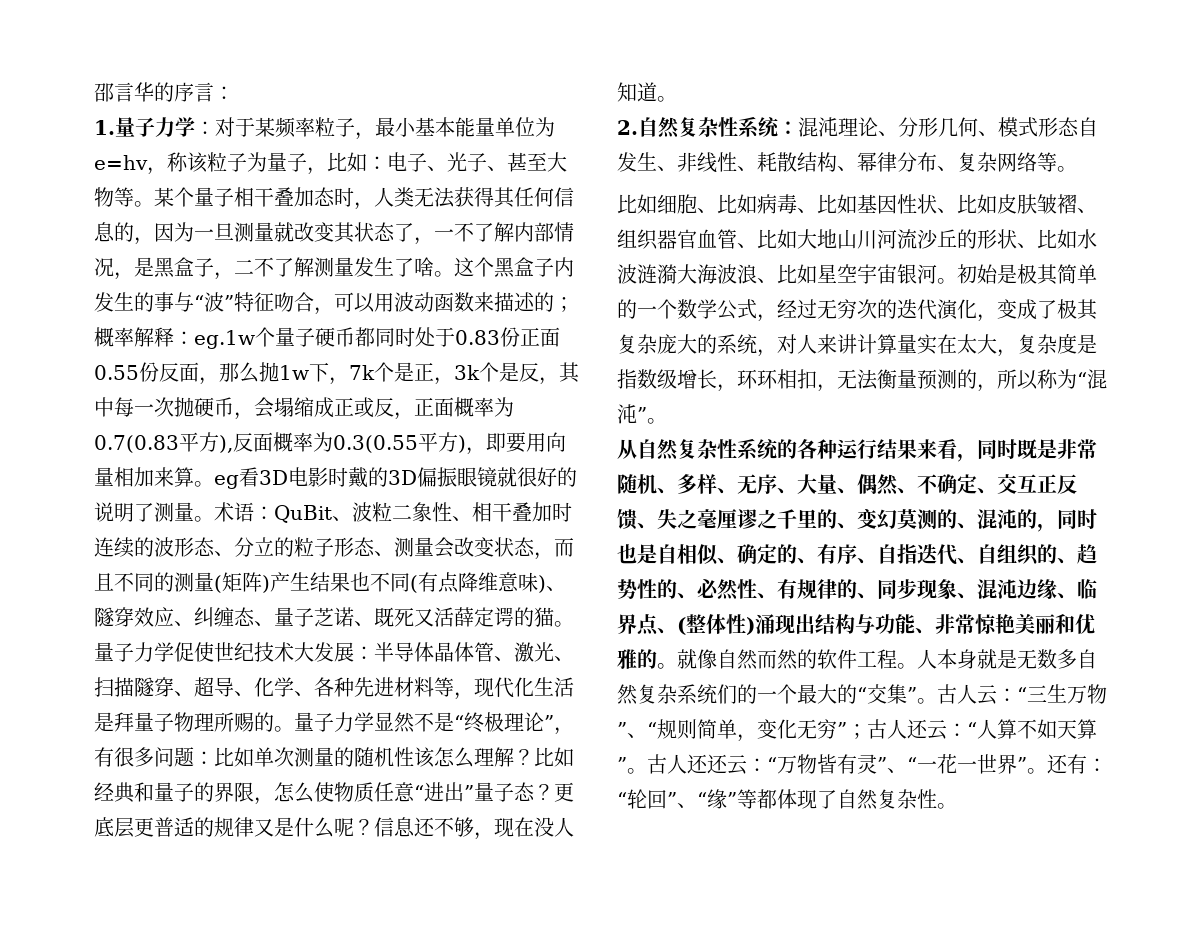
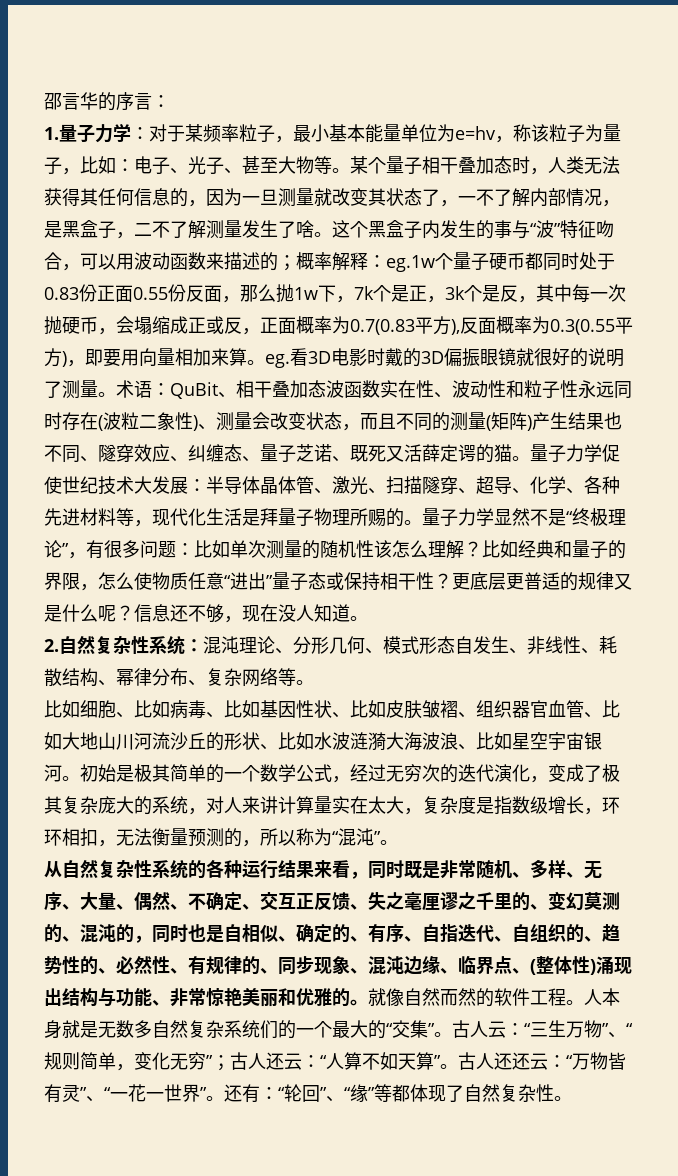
- eg.1w个量子硬币都同时处于0.83份正面0.55份反面，那么抛1w下，7k个是正，3k个是反，其中每一次抛硬币，会塌缩成正或反，正面概率为0.7(0.83平方),反面概率为0.3(0.55平方)，即要用向量相加来算。eg看3D电影时戴的3D偏振眼镜就很好的说明了测量。
+ eg.1w个量子硬币都同时处于0.83份正面0.55份反面，那么抛1w下，7k个是正，3k个是反，其中每一次抛硬币，会塌缩成正或反，正面概率为0.7(0.83平方),反面概率为0.3(0.55平方)，即要用向量相加来算。eg.看3D电影时戴的3D偏振眼镜就很好的说明了测量。
- 术语：QuBit、波粒二象性、相干叠加时连续的波形态、分立的粒子形态、测量会改变状态，而且不同的测量(矩阵)产生结果也不同(有点降维意味)、隧穿效应、纠缠态、量子芝诺、既死又活薛定谔的猫。
+ 术语：QuBit、相干叠加态波函数实在性、波动性和粒子性永远同时存在(波粒二象性)、测量会改变状态，而且不同的测量(矩阵)产生结果也不同、隧穿效应、纠缠态、量子芝诺、既死又活薛定谔的猫。
- 比如经典和量子的界限，怎么使物质任意“进出”量子态？
+ 比如经典和量子的界限，怎么使物质任意“进出”量子态或保持相干性？

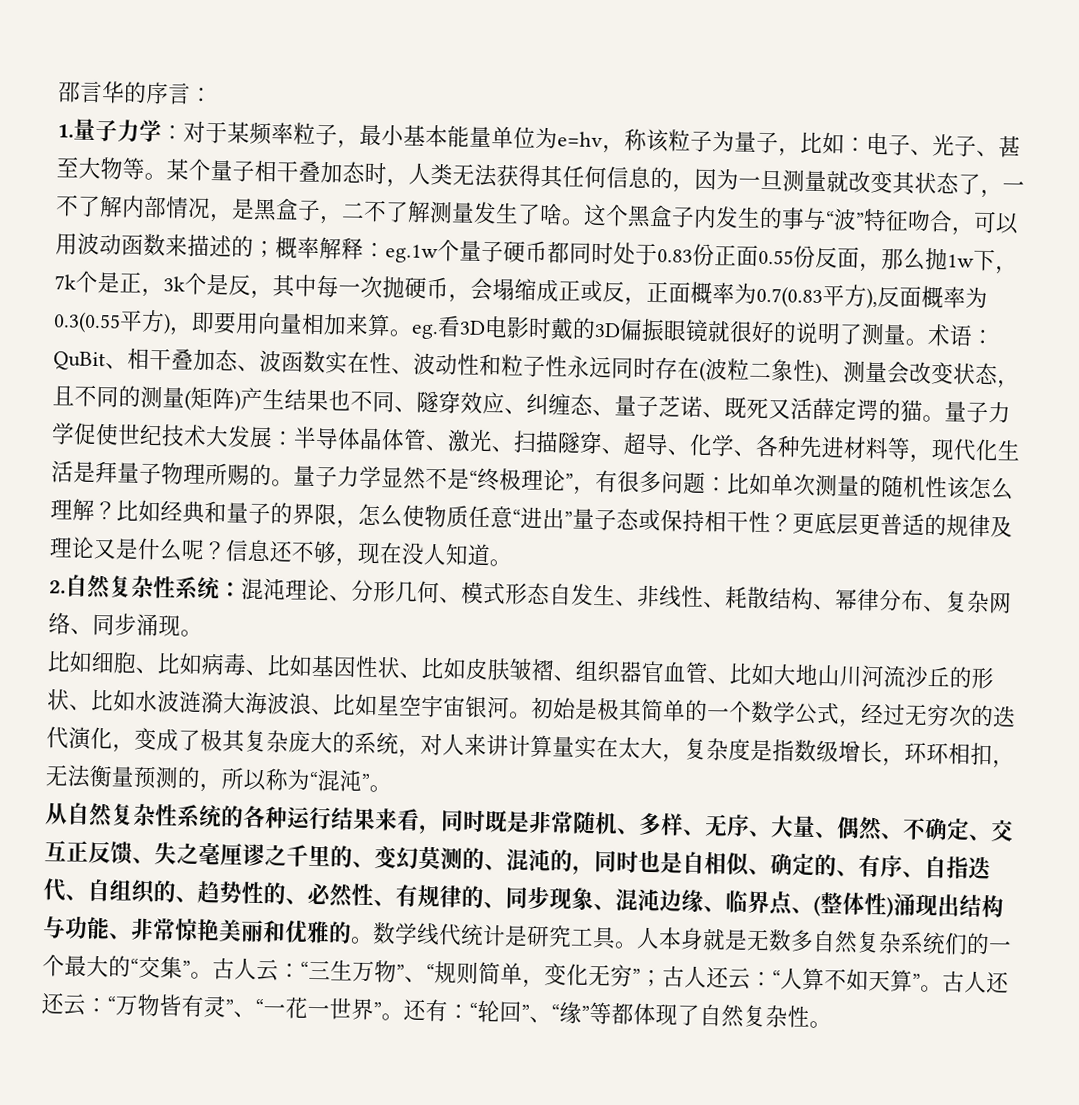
- 术语：QuBit、相干叠加态波函数实在性、波动性和粒子性永远同时存在(波粒二象性)、测量会改变状态，而且不同的测量(矩阵)产生结果也不同、隧穿效应、纠缠态、量子芝诺、既死又活薛定谔的猫。
+ 术语：QuBit、相干叠加态、波函数实在性、波动性和粒子性永远同时存在(波粒二象性)、测量会改变状态，且不同的测量(矩阵)产生结果也不同、隧穿效应、纠缠态、量子芝诺、既死又活薛定谔的猫。
- 更底层更普适的规律又是什么呢？
+ 更底层更普适的规律及理论又是什么呢？
- 2.自然复杂性系统：混沌理论、分形几何、模式形态自发生、非线性、耗散结构、幂律分布、复杂网络等。
+ 2.自然复杂性系统：混沌理论、分形几何、模式形态自发生、非线性、耗散结构、幂律分布、复杂网络、同步涌现。
- 就像自然而然的软件工程。
+ 数学线代统计是研究工具。

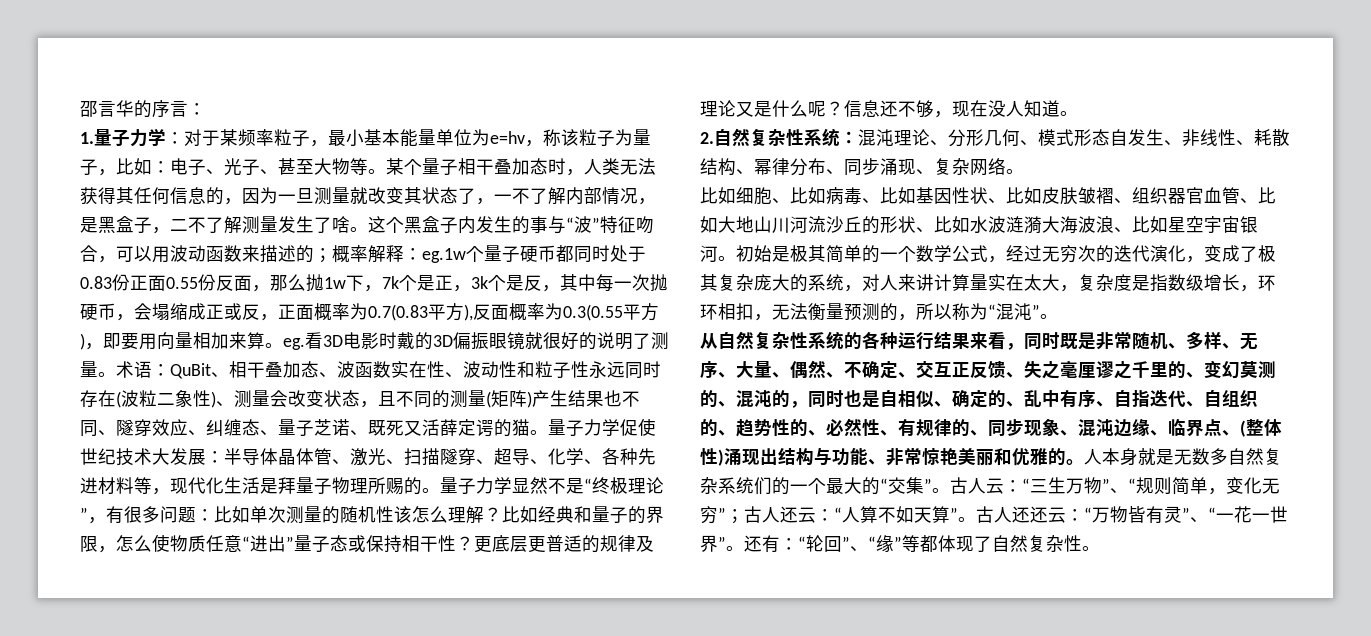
- 2.自然复杂性系统：混沌理论、分形几何、模式形态自发生、非线性、耗散结构、幂律分布、复杂网络、同步涌现。
+ 2.自然复杂性系统：混沌理论、分形几何、模式形态自发生、非线性、耗散结构、幂律分布、同步涌现、复杂网络。
- 从自然复杂性系统的各种运行结果来看，同时既是非常随机、多样、无序、大量、偶然、不确定、交互正反馈、失之毫厘谬之千里的、变幻莫测的、混沌的，同时也是自相似、确定的、有序、自指迭代、自组织的、趋势性的、必然性、有规律的、同步现象、混沌边缘、临界点、(整体性)涌现出结构与功能、非常惊艳美丽和优雅的。
+ 从自然复杂性系统的各种运行结果来看，同时既是非常随机、多样、无序、大量、偶然、不确定、交互正反馈、失之毫厘谬之千里的、变幻莫测的、混沌的，同时也是自相似、确定的、乱中有序、自指迭代、自组织的、趋势性的、必然性、有规律的、同步现象、混沌边缘、临界点、(整体性)涌现出结构与功能、非常惊艳美丽和优雅的。
- 数学线代统计是研究工具。

